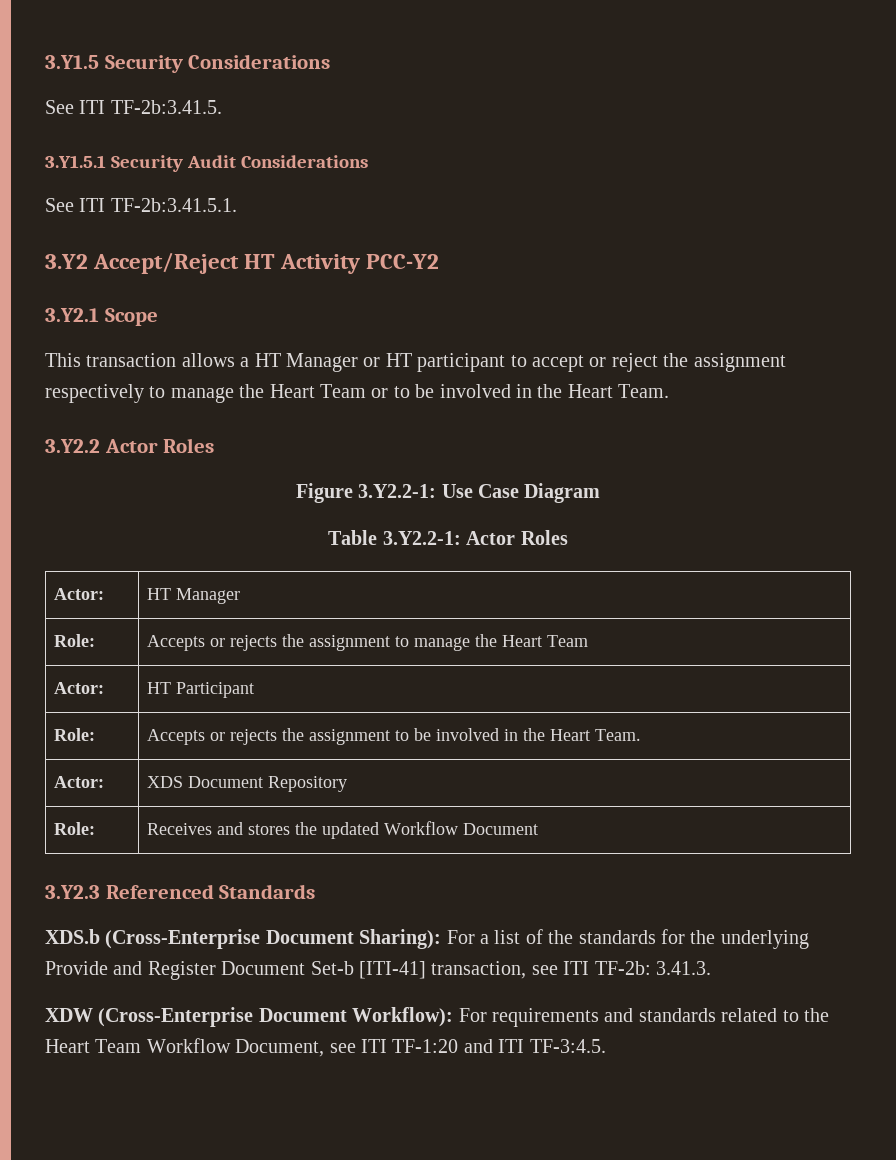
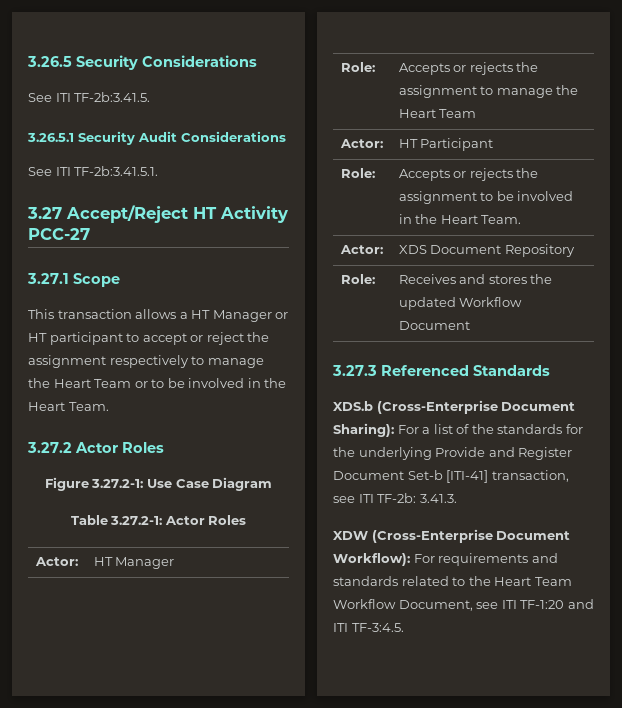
- 3.Y1.5 Security Considerations
+ 3.26.5 Security Considerations
- 3.Y1.5.1 Security Audit Considerations
+ 3.26.5.1 Security Audit Considerations
- 3.Y2 Accept/Reject HT Activity PCC-Y2
- 3.Y2.1 Scope
+ 3.27 Accept/Reject HT Activity PCC-27
+ 3.27.1 Scope
- 3.Y2.2 Actor Roles
+ 3.27.2 Actor Roles
- Figure 3.Y2.2-1: Use Case Diagram
+ Figure 3.27.2-1: Use Case Diagram
- Table 3.Y2.2-1: Actor Roles
+ Table 3.27.2-1: Actor Roles
- 3.Y2.3 Referenced Standards
+ 3.27.3 Referenced Standards

